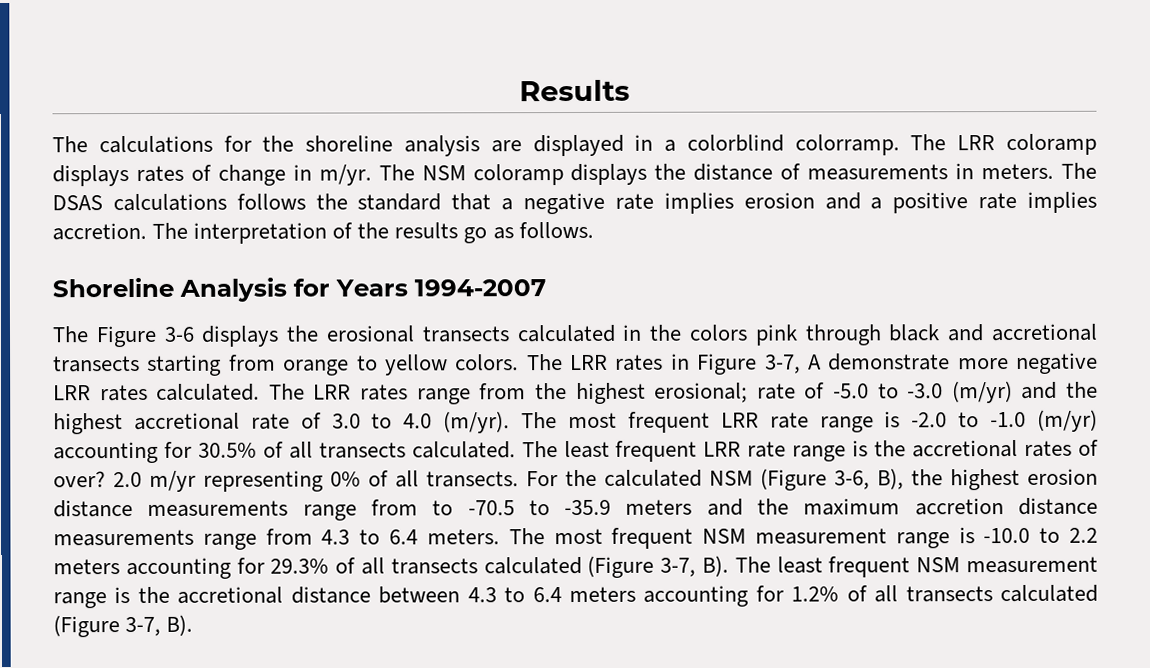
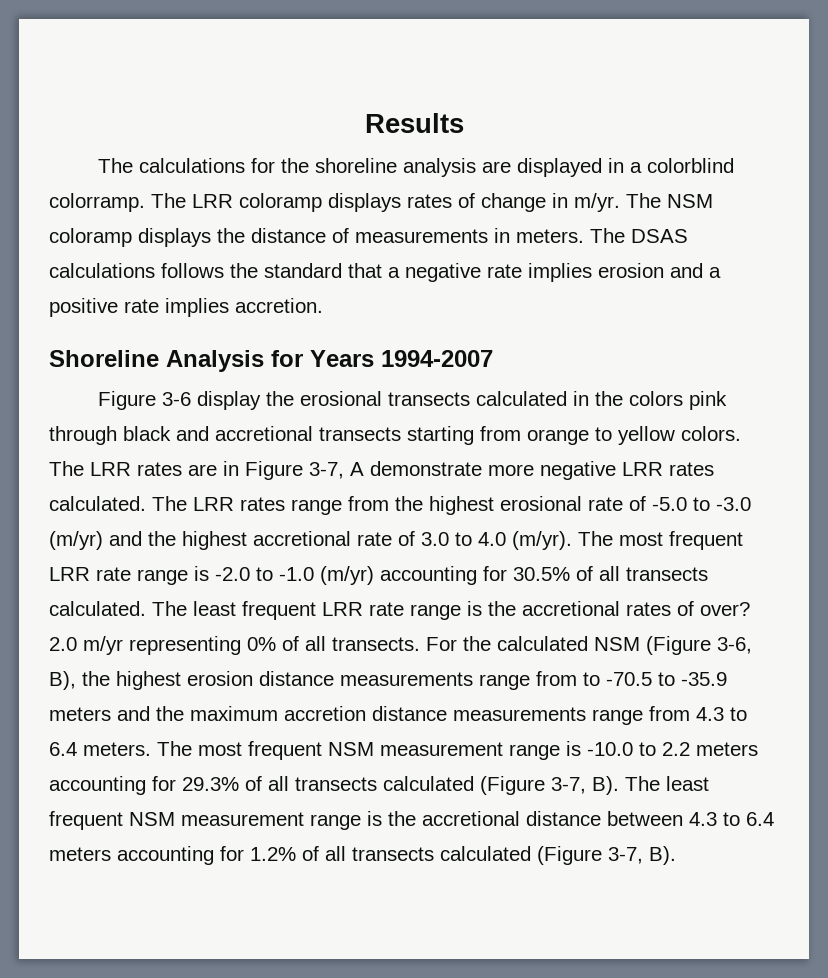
- The interpretation of the results go as follows.
- The Figure 3-6 displays the erosional transects calculated in the colors pink through black and accretional transects starting from orange to yellow colors.
+ Figure 3-6 display the erosional transects calculated in the colors pink through black and accretional transects starting from orange to yellow colors.
- The LRR rates in Figure 3-7, A demonstrate more negative LRR rates calculated.
+ The LRR rates are in Figure 3-7, A demonstrate more negative LRR rates calculated.
- The LRR rates range from the highest erosional; rate of -5.0 to -3.0 (m/yr) and the highest accretional rate of 3.0 to 4.0 (m/yr).
+ The LRR rates range from the highest erosional rate of -5.0 to -3.0 (m/yr) and the highest accretional rate of 3.0 to 4.0 (m/yr).

